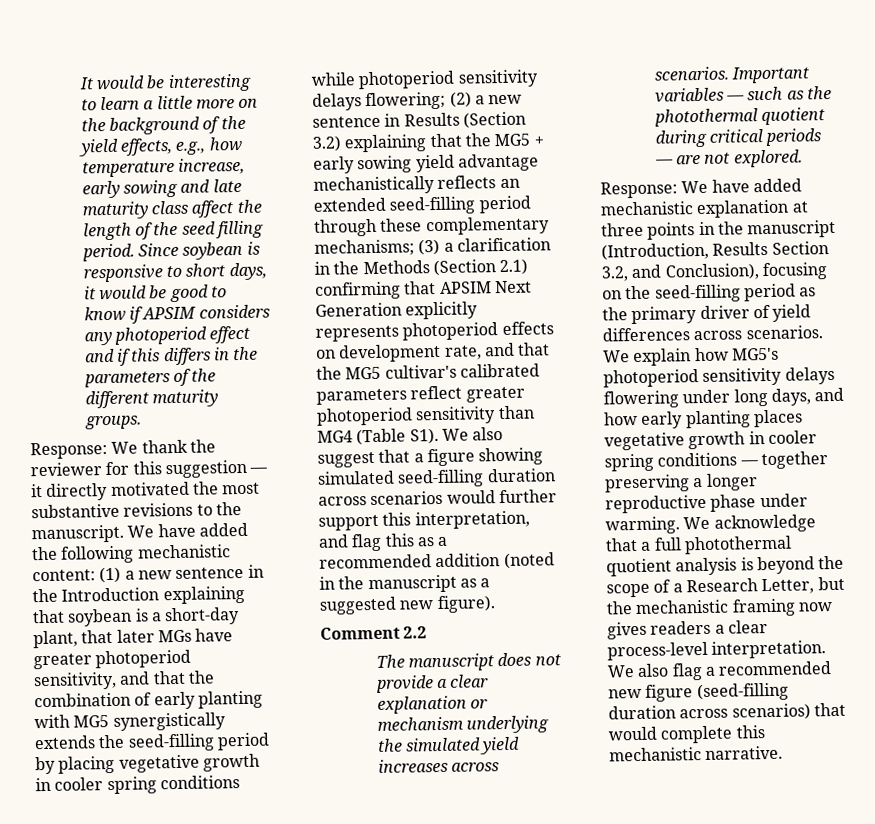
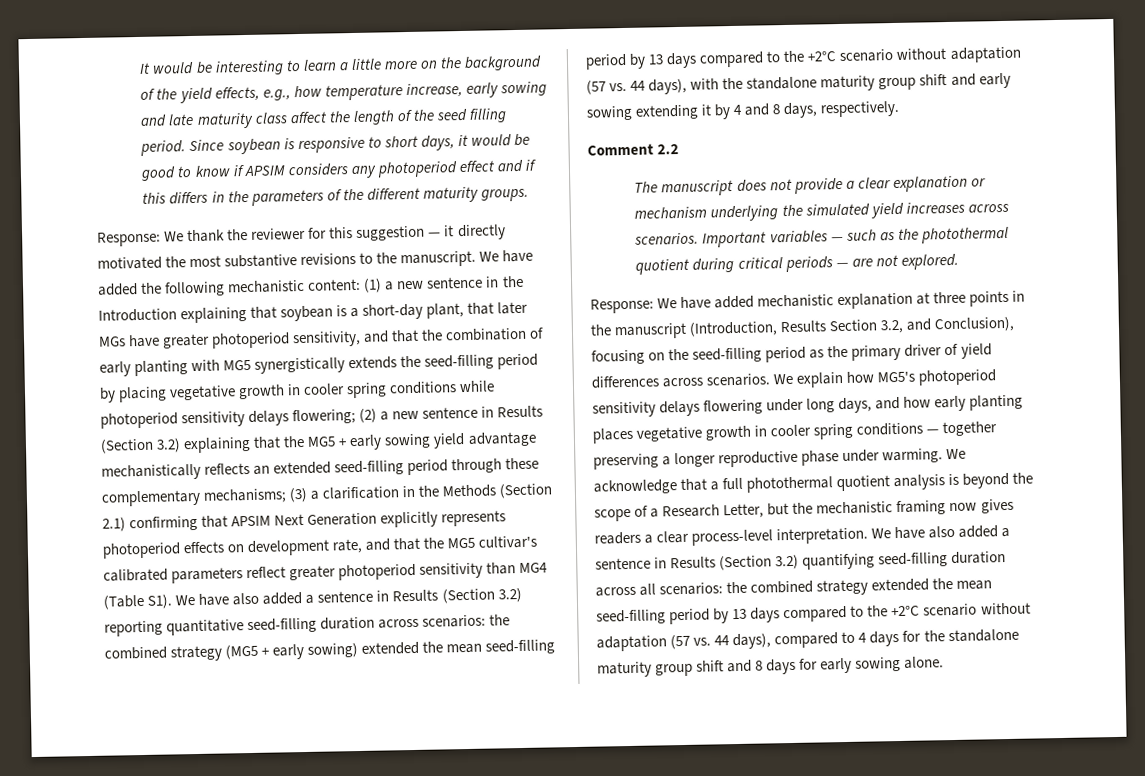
- (3) a clarification in the Methods (Section 2.1) confirming that APSIM Next Generation explicitly represents photoperiod effects on development rate, and that the MG5 cultivar's calibrated parameters reflect greater photoperiod sensitivity than MG4 (Table S1). We also suggest that a figure showing simulated seed-filling duration across scenarios would further support this interpretation, and flag this as a recommended addition (noted in the manuscript as a suggested new figure).
+ (3) a clarification in the Methods (Section 2.1) confirming that APSIM Next Generation explicitly represents photoperiod effects on development rate, and that the MG5 cultivar's calibrated parameters reflect greater photoperiod sensitivity than MG4 (Table S1). We have also added a sentence in Results (Section 3.2) reporting quantitative seed-filling duration across scenarios: the combined strategy (MG5 + early sowing) extended the mean seed-filling period by 13 days compared to the +2°C scenario without adaptation (57 vs. 44 days), with the standalone maturity group shift and early sowing extending it by 4 and 8 days, respectively.
- We also flag a recommended new figure (seed-filling duration across scenarios) that would complete this mechanistic narrative.
+ We have also added a sentence in Results (Section 3.2) quantifying seed-filling duration across all scenarios: the combined strategy extended the mean seed-filling period by 13 days compared to the +2°C scenario without adaptation (57 vs. 44 days), compared to 4 days for the standalone maturity group shift and 8 days for early sowing alone.

